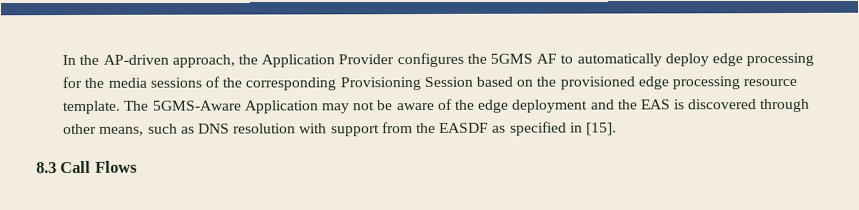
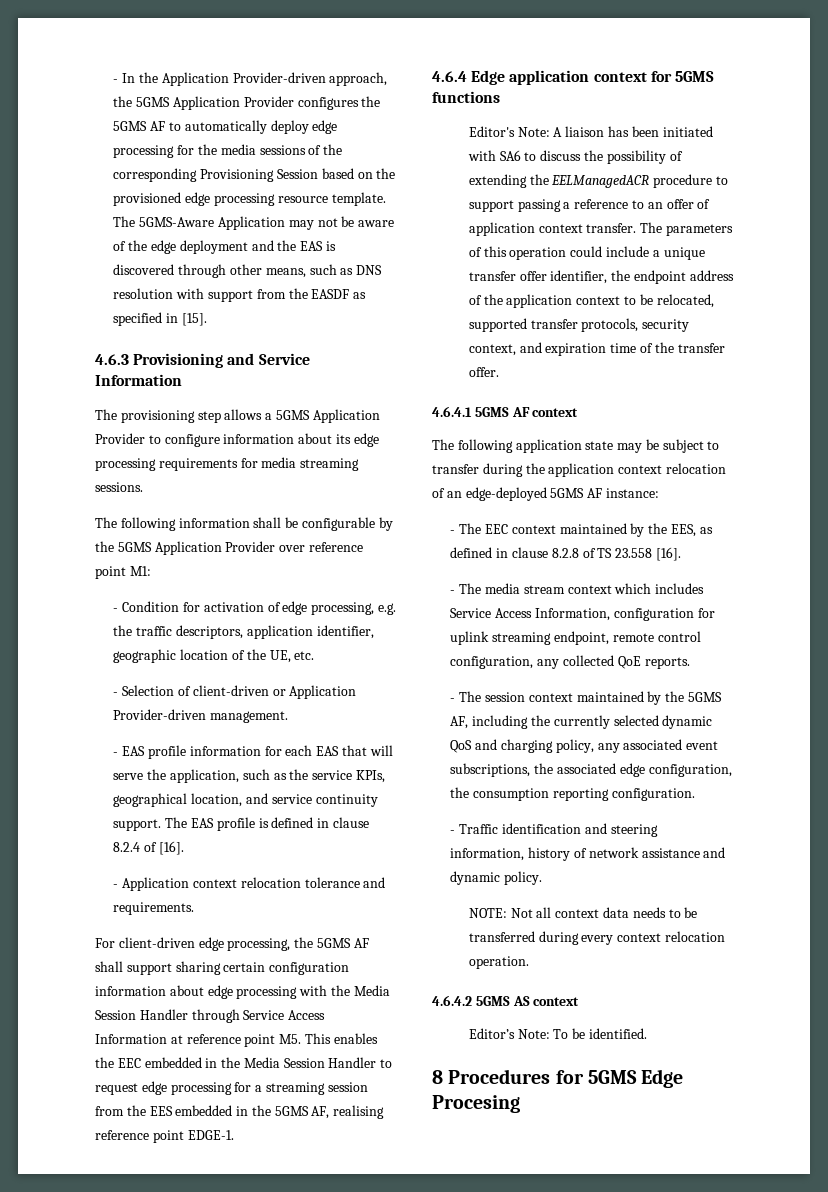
- In the AP-driven approach, the Application Provider configures the 5GMS AF to automatically deploy edge processing for the media sessions of the corresponding Provisioning Session based on the provisioned edge processing resource template.
+ - In the Application Provider-driven approach, the 5GMS Application Provider configures the 5GMS AF to automatically deploy edge processing for the media sessions of the corresponding Provisioning Session based on the provisioned edge processing resource template.
- 8.3 Call Flows
+ 4.6.3 Provisioning and Service Information
+ The provisioning step allows a 5GMS Application Provider to configure information about its edge processing requirements for media streaming sessions.
+ The following information shall be configurable by the 5GMS Application Provider over reference point M1:
+ - Condition for activation of edge processing, e.g. the traffic descriptors, application identifier, geographic location of the UE, etc.
+ - Selection of client-driven or Application Provider-driven management.
+ - EAS profile information for each EAS that will serve the application, such as the service KPIs, geographical location, and service continuity support. The EAS profile is defined in clause 8.2.4 of [16].
+ - Application context relocation tolerance and requirements.
+ For client-driven edge processing, the 5GMS AF shall support sharing certain configuration information about edge processing with the Media Session Handler through Service Access Information at reference point M5. This enables the EEC embedded in the Media Session Handler to request edge processing for a streaming session from the EES embedded in the 5GMS AF, realising reference point EDGE-1.
+ 4.6.4 Edge application context for 5GMS functions
+ Editor's Note: A liaison has been initiated with SA6 to discuss the possibility of extending the EELManagedACR procedure to support passing a reference to an offer of application context transfer. The parameters of this operation could include a unique transfer offer identifier, the endpoint address of the application context to be relocated, supported transfer protocols, security context, and expiration time of the transfer offer.
+ 4.6.4.1 5GMS AF context
+ The following application state may be subject to transfer during the application context relocation of an edge-deployed 5GMS AF instance:
+ - The EEC context maintained by the EES, as defined in clause 8.2.8 of TS 23.558 [16].
+ - The media stream context which includes Service Access Information, configuration for uplink streaming endpoint, remote control configuration, any collected QoE reports.
+ - The session context maintained by the 5GMS AF, including the currently selected dynamic QoS and charging policy, any associated event subscriptions, the associated edge configuration, the consumption reporting configuration.
+ - Traffic identification and steering information, history of network assistance and dynamic policy.
+ NOTE: Not all context data needs to be transferred during every context relocation operation.
+ 4.6.4.2 5GMS AS context
+ Editor’s Note: To be identified.
+ 8 Procedures for 5GMS Edge Procesing

